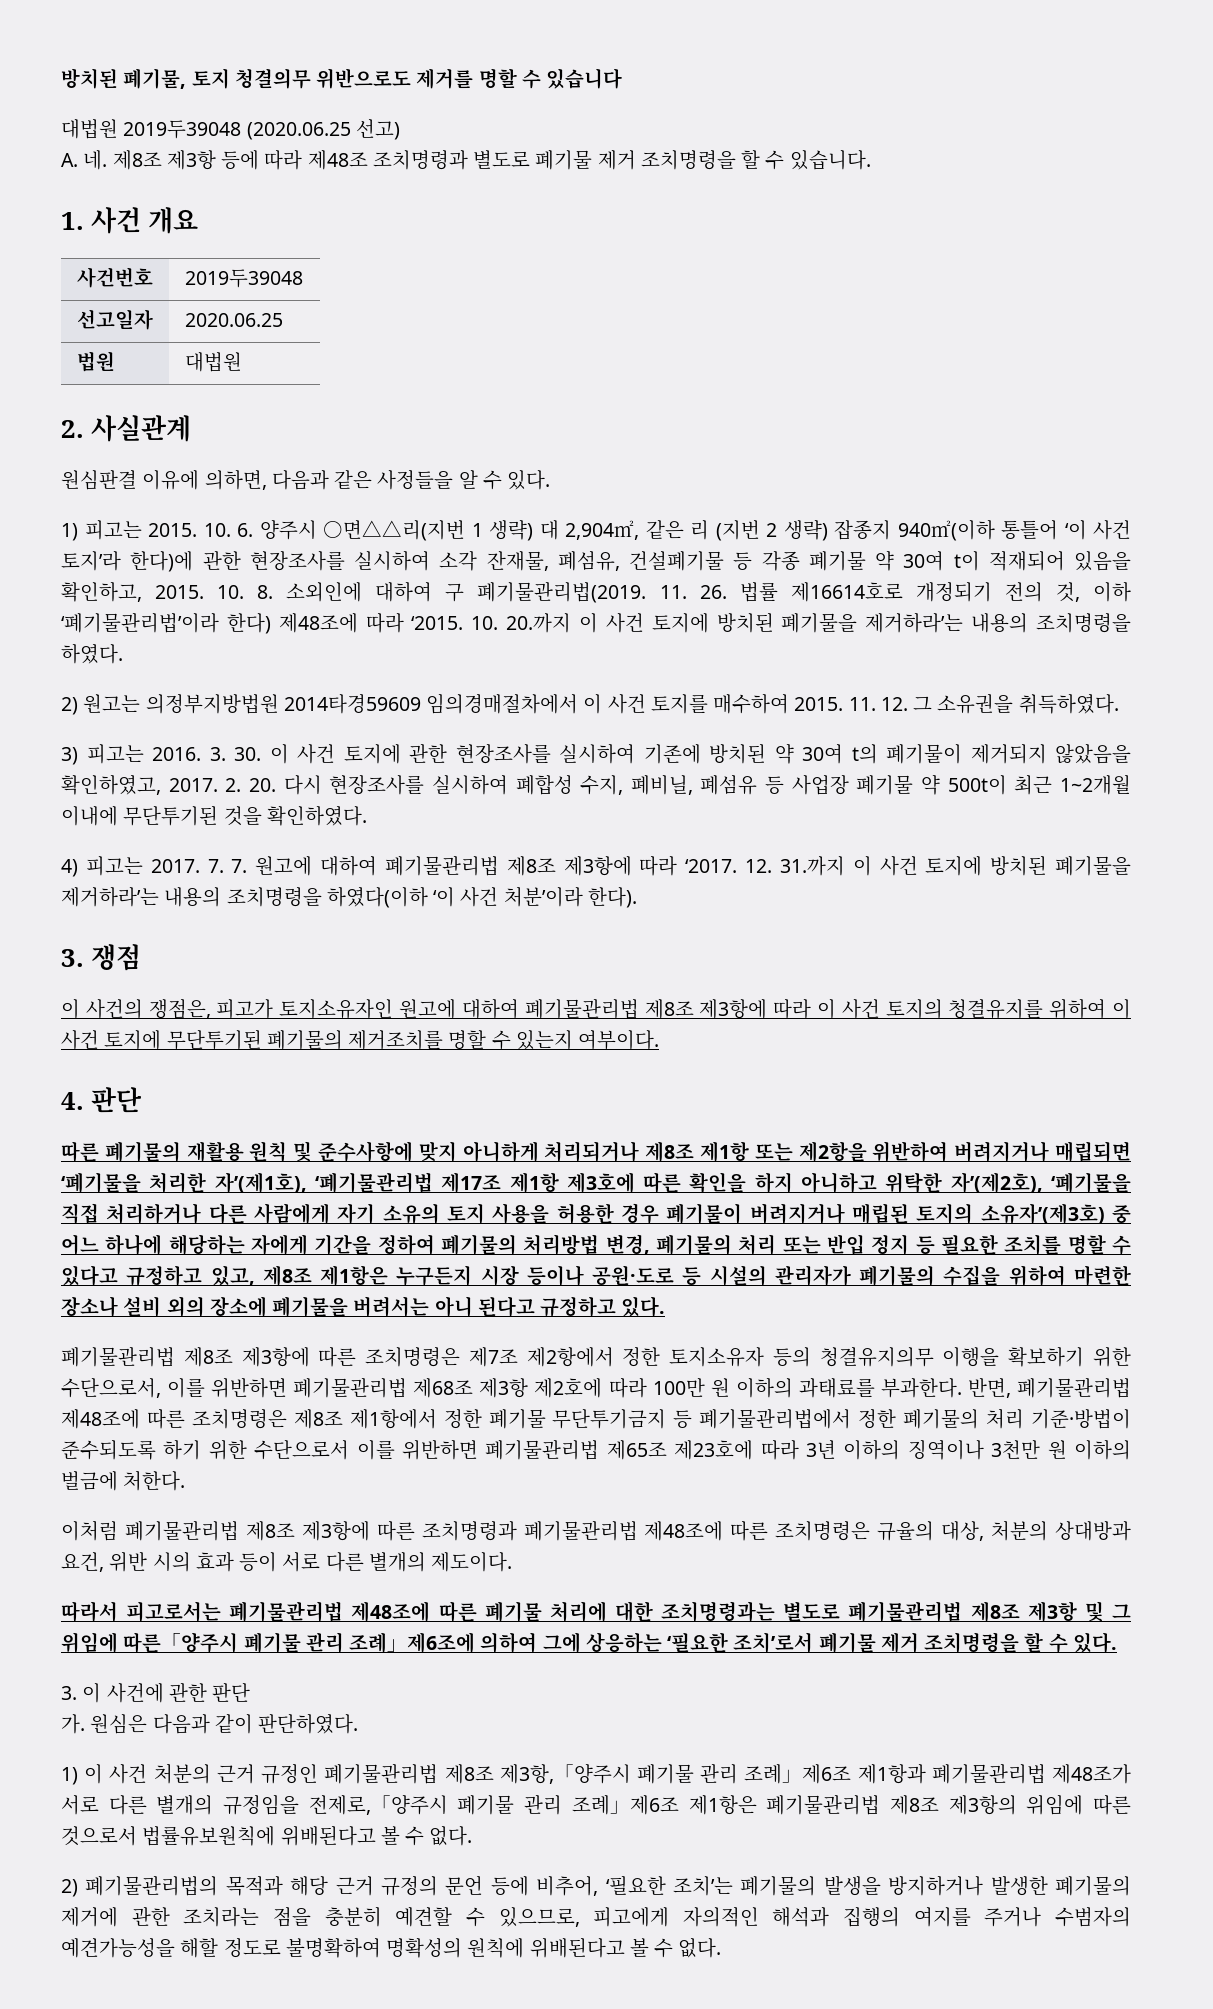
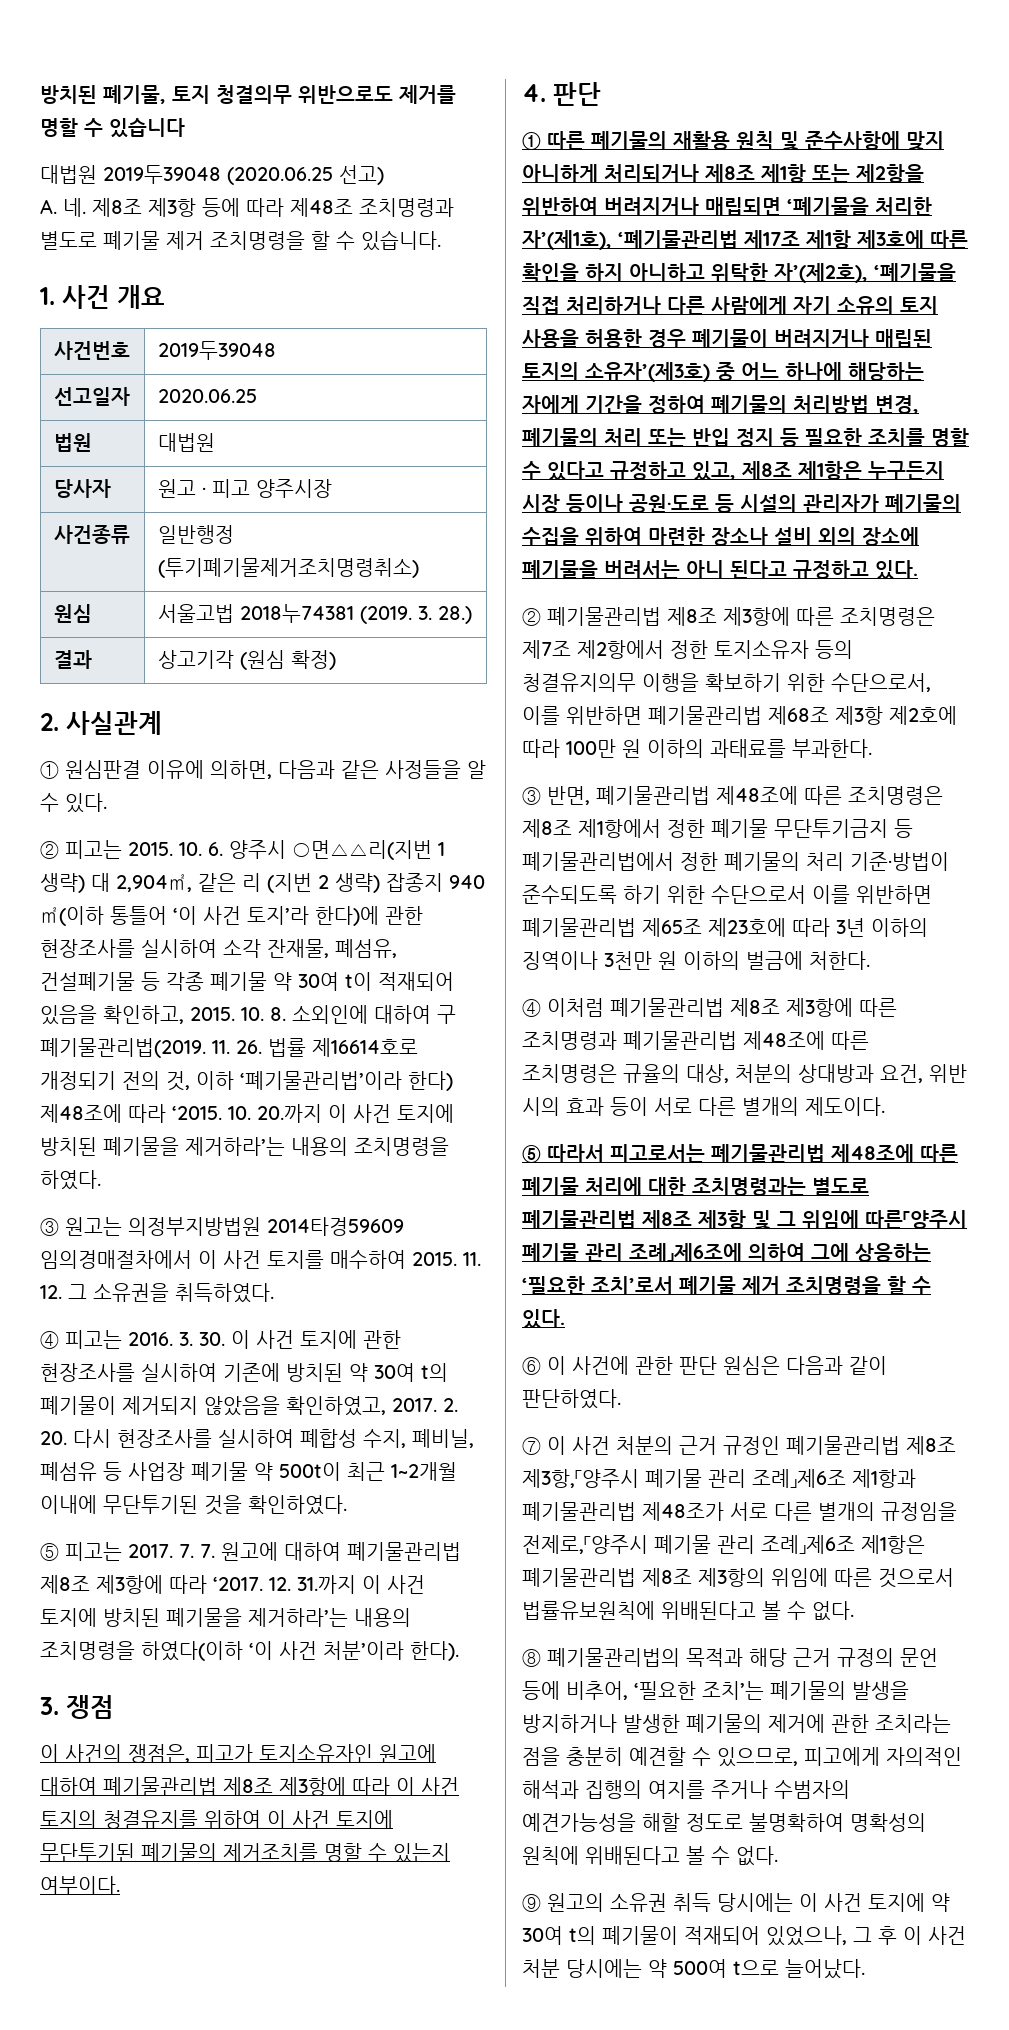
+ 당사자 | 원고 · 피고 양주시장
+ 사건종류 | 일반행정 (투기폐기물제거조치명령취소)
+ 원심 | 서울고법 2018누74381 (2019. 3. 28.)
+ 결과 | 상고기각 (원심 확정)
- 원심판결 이유에 의하면, 다음과 같은 사정들을 알 수 있다.
+ ① 원심판결 이유에 의하면, 다음과 같은 사정들을 알 수 있다.
- 1) 피고는 2015.
+ ② 피고는 2015.
- 2) 원고는 의정부지방법원 2014타경59609 임의경매절차에서 이 사건 토지를 매수하여 2015.
+ ③ 원고는 의정부지방법원 2014타경59609 임의경매절차에서 이 사건 토지를 매수하여 2015.
- 3) 피고는 2016.
+ ④ 피고는 2016.
- 4) 피고는 2017.
+ ⑤ 피고는 2017.
- 따른 폐기물의 재활용 원칙 및 준수사항에 맞지 아니하게 처리되거나 제8조 제1항 또는 제2항을 위반하여 버려지거나 매립되면 ‘폐기물을 처리한 자’(제1호), ‘폐기물관리법 제17조 제1항 제3호에 따른 확인을 하지 아니하고 위탁한 자’(제2호), ‘폐기물을 직접 처리하거나 다른 사람에게 자기 소유의 토지 사용을 허용한 경우 폐기물이 버려지거나 매립된 토지의 소유자’(제3호) 중 어느 하나에 해당하는 자에게 기간을 정하여 폐기물의 처리방법 변경, 폐기물의 처리 또는 반입 정지 등 필요한 조치를 명할 수 있다고 규정하고 있고, 제8조 제1항은 누구든지 시장 등이나 공원·도로 등 시설의 관리자가 폐기물의 수집을 위하여 마련한 장소나 설비 외의 장소에 폐기물을 버려서는 아니 된다고 규정하고 있다.
+ ① 따른 폐기물의 재활용 원칙 및 준수사항에 맞지 아니하게 처리되거나 제8조 제1항 또는 제2항을 위반하여 버려지거나 매립되면 ‘폐기물을 처리한 자’(제1호), ‘폐기물관리법 제17조 제1항 제3호에 따른 확인을 하지 아니하고 위탁한 자’(제2호), ‘폐기물을 직접 처리하거나 다른 사람에게 자기 소유의 토지 사용을 허용한 경우 폐기물이 버려지거나 매립된 토지의 소유자’(제3호) 중 어느 하나에 해당하는 자에게 기간을 정하여 폐기물의 처리방법 변경, 폐기물의 처리 또는 반입 정지 등 필요한 조치를 명할 수 있다고 규정하고 있고, 제8조 제1항은 누구든지 시장 등이나 공원·도로 등 시설의 관리자가 폐기물의 수집을 위하여 마련한 장소나 설비 외의 장소에 폐기물을 버려서는 아니 된다고 규정하고 있다.
- 폐기물관리법 제8조 제3항에 따른 조치명령은 제7조 제2항에서 정한 토지소유자 등의 청결유지의무 이행을 확보하기 위한 수단으로서, 이를 위반하면 폐기물관리법 제68조 제3항 제2호에 따라 100만 원 이하의 과태료를 부과한다. 반면, 폐기물관리법 제48조에 따른 조치명령은 제8조 제1항에서 정한 폐기물 무단투기금지 등 폐기물관리법에서 정한 폐기물의 처리 기준·방법이 준수되도록 하기 위한 수단으로서 이를 위반하면 폐기물관리법 제65조 제23호에 따라 3년 이하의 징역이나 3천만 원 이하의 벌금에 처한다.
+ ② 폐기물관리법 제8조 제3항에 따른 조치명령은 제7조 제2항에서 정한 토지소유자 등의 청결유지의무 이행을 확보하기 위한 수단으로서, 이를 위반하면 폐기물관리법 제68조 제3항 제2호에 따라 100만 원 이하의 과태료를 부과한다.
+ ③ 반면, 폐기물관리법 제48조에 따른 조치명령은 제8조 제1항에서 정한 폐기물 무단투기금지 등 폐기물관리법에서 정한 폐기물의 처리 기준·방법이 준수되도록 하기 위한 수단으로서 이를 위반하면 폐기물관리법 제65조 제23호에 따라 3년 이하의 징역이나 3천만 원 이하의 벌금에 처한다.
- 이처럼 폐기물관리법 제8조 제3항에 따른 조치명령과 폐기물관리법 제48조에 따른 조치명령은 규율의 대상, 처분의 상대방과 요건, 위반 시의 효과 등이 서로 다른 별개의 제도이다.
+ ④ 이처럼 폐기물관리법 제8조 제3항에 따른 조치명령과 폐기물관리법 제48조에 따른 조치명령은 규율의 대상, 처분의 상대방과 요건, 위반 시의 효과 등이 서로 다른 별개의 제도이다.
- 따라서 피고로서는 폐기물관리법 제48조에 따른 폐기물 처리에 대한 조치명령과는 별도로 폐기물관리법 제8조 제3항 및 그 위임에 따른「양주시 폐기물 관리 조례」제6조에 의하여 그에 상응하는 ‘필요한 조치’로서 폐기물 제거 조치명령을 할 수 있다.
+ ⑤ 따라서 피고로서는 폐기물관리법 제48조에 따른 폐기물 처리에 대한 조치명령과는 별도로 폐기물관리법 제8조 제3항 및 그 위임에 따른「양주시 폐기물 관리 조례」제6조에 의하여 그에 상응하는 ‘필요한 조치’로서 폐기물 제거 조치명령을 할 수 있다.
- 3. 이 사건에 관한 판단
- 가. 원심은 다음과 같이 판단하였다.
+ ⑥ 이 사건에 관한 판단 원심은 다음과 같이 판단하였다.
- 1) 이 사건 처분의 근거 규정인 폐기물관리법 제8조 제3항,「양주시 폐기물 관리 조례」제6조 제1항과 폐기물관리법 제48조가 서로 다른 별개의 규정임을 전제로,「양주시 폐기물 관리 조례」제6조 제1항은 폐기물관리법 제8조 제3항의 위임에 따른 것으로서 법률유보원칙에 위배된다고 볼 수 없다.
+ ⑦ 이 사건 처분의 근거 규정인 폐기물관리법 제8조 제3항,「양주시 폐기물 관리 조례」제6조 제1항과 폐기물관리법 제48조가 서로 다른 별개의 규정임을 전제로,「양주시 폐기물 관리 조례」제6조 제1항은 폐기물관리법 제8조 제3항의 위임에 따른 것으로서 법률유보원칙에 위배된다고 볼 수 없다.
- 2) 폐기물관리법의 목적과 해당 근거 규정의 문언 등에 비추어, ‘필요한 조치’는 폐기물의 발생을 방지하거나 발생한 폐기물의 제거에 관한 조치라는 점을 충분히 예견할 수 있으므로, 피고에게 자의적인 해석과 집행의 여지를 주거나 수범자의 예견가능성을 해할 정도로 불명확하여 명확성의 원칙에 위배된다고 볼 수 없다.
+ ⑧ 폐기물관리법의 목적과 해당 근거 규정의 문언 등에 비추어, ‘필요한 조치’는 폐기물의 발생을 방지하거나 발생한 폐기물의 제거에 관한 조치라는 점을 충분히 예견할 수 있으므로, 피고에게 자의적인 해석과 집행의 여지를 주거나 수범자의 예견가능성을 해할 정도로 불명확하여 명확성의 원칙에 위배된다고 볼 수 없다.
+ ⑨ 원고의 소유권 취득 당시에는 이 사건 토지에 약 30여 t의 폐기물이 적재되어 있었으나, 그 후 이 사건 처분 당시에는 약 500여 t으로 늘어났다.

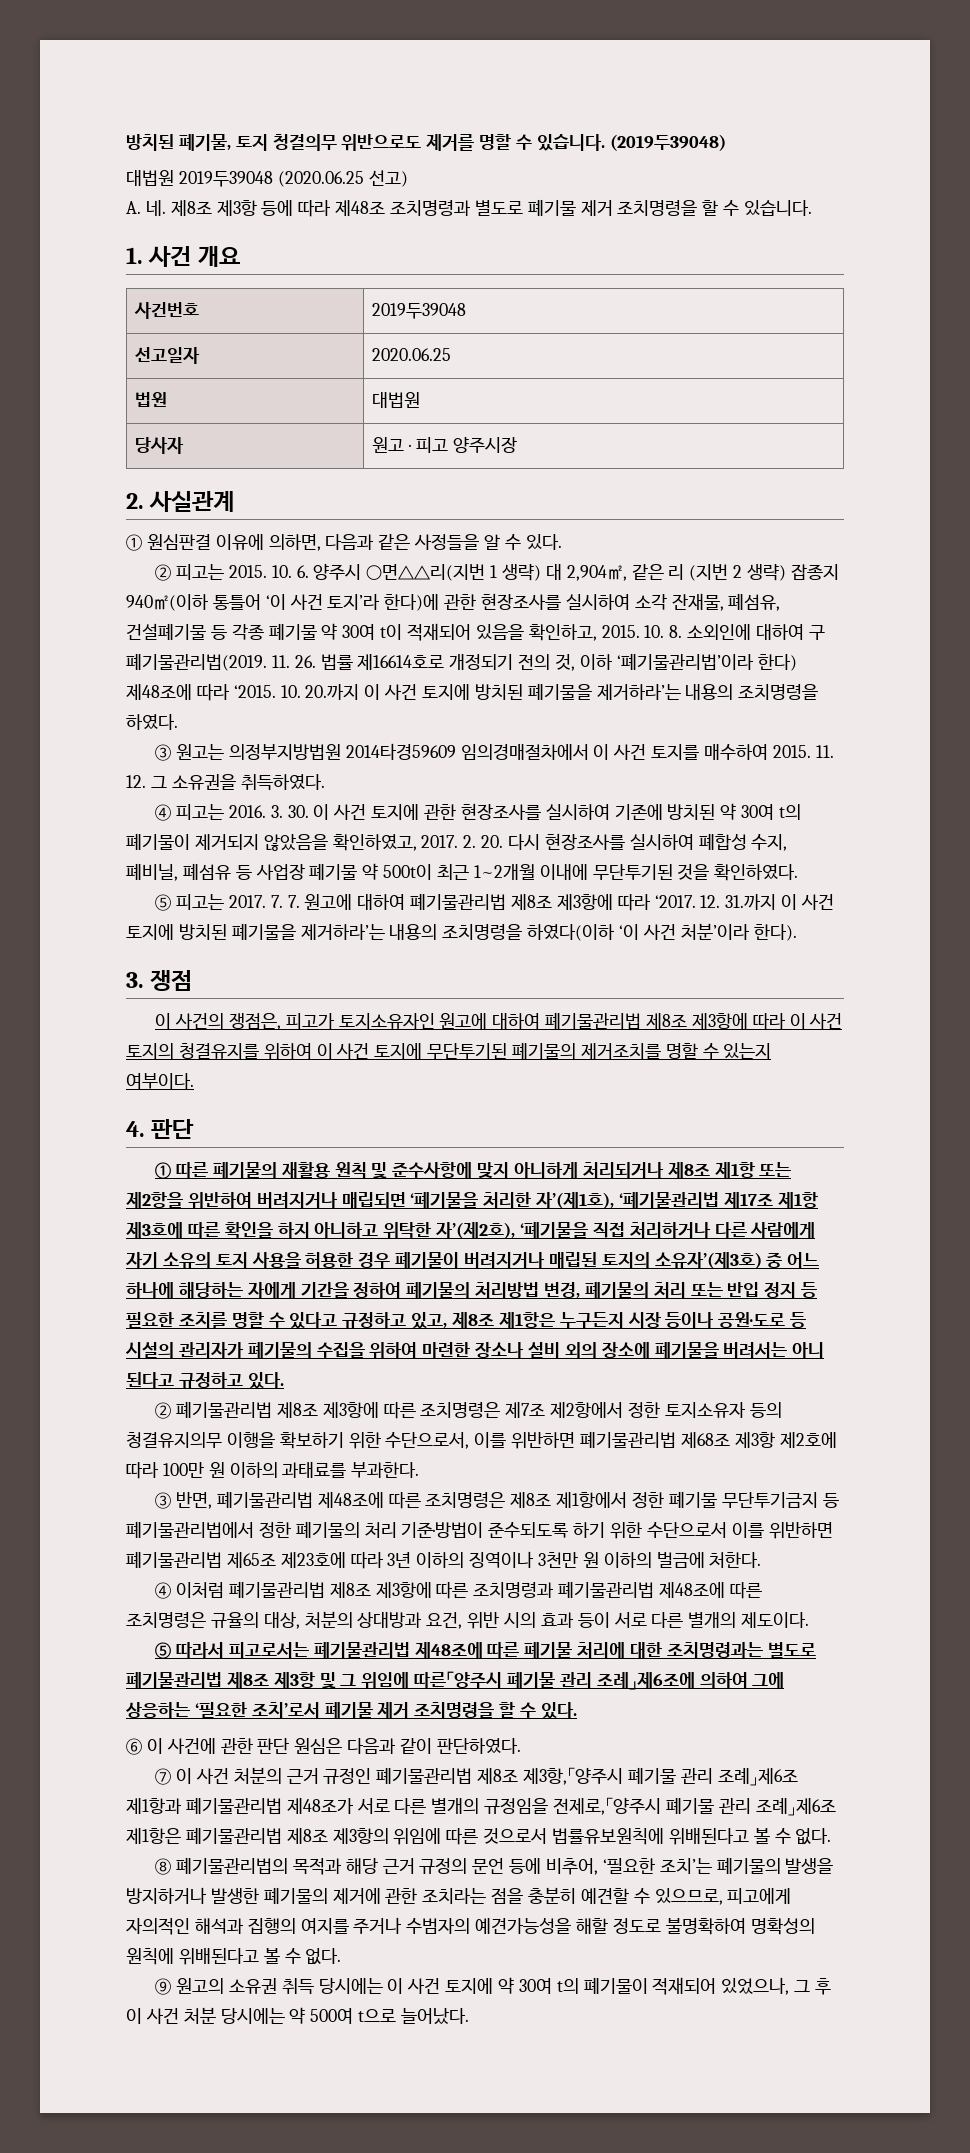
- 방치된 폐기물, 토지 청결의무 위반으로도 제거를 명할 수 있습니다
+ 방치된 폐기물, 토지 청결의무 위반으로도 제거를 명할 수 있습니다. (2019두39048)
- 사건종류 | 일반행정 (투기폐기물제거조치명령취소)
- 원심 | 서울고법 2018누74381 (2019. 3. 28.)
- 결과 | 상고기각 (원심 확정)

